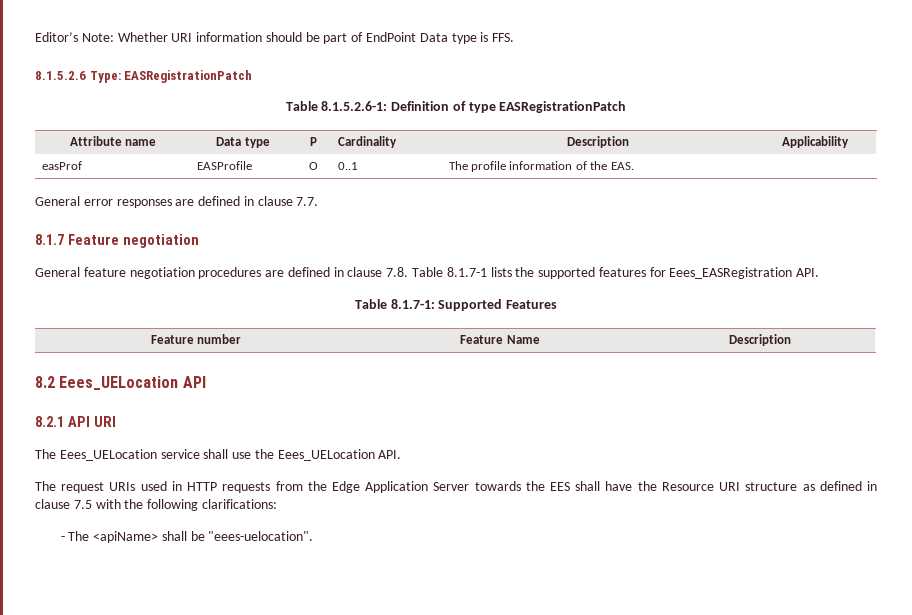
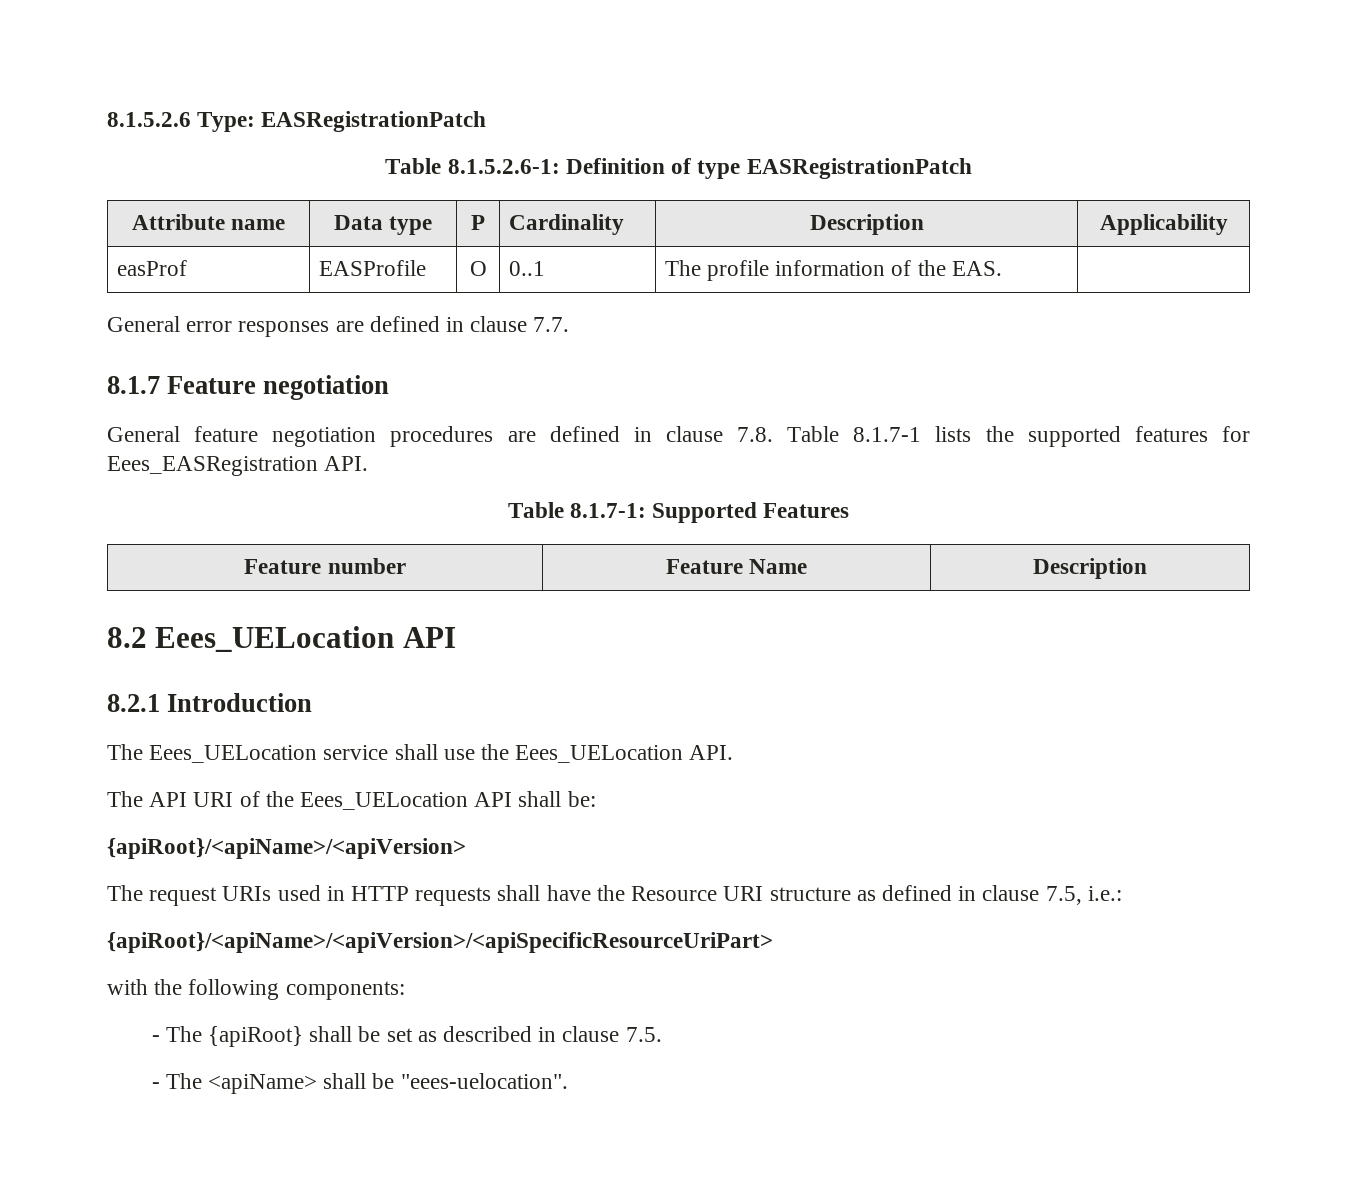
- Editor’s Note: Whether URI information should be part of EndPoint Data type is FFS.
- 8.2.1 API URI
+ 8.2.1 Introduction
+ The API URI of the Eees_UELocation API shall be:
+ {apiRoot}/<apiName>/<apiVersion>
- The request URIs used in HTTP requests from the Edge Application Server towards the EES shall have the Resource URI structure as defined in clause 7.5 with the following clarifications:
+ The request URIs used in HTTP requests shall have the Resource URI structure as defined in clause 7.5, i.e.:
+ {apiRoot}/<apiName>/<apiVersion>/<apiSpecificResourceUriPart>
+ with the following components:
+ - The {apiRoot} shall be set as described in clause 7.5.

